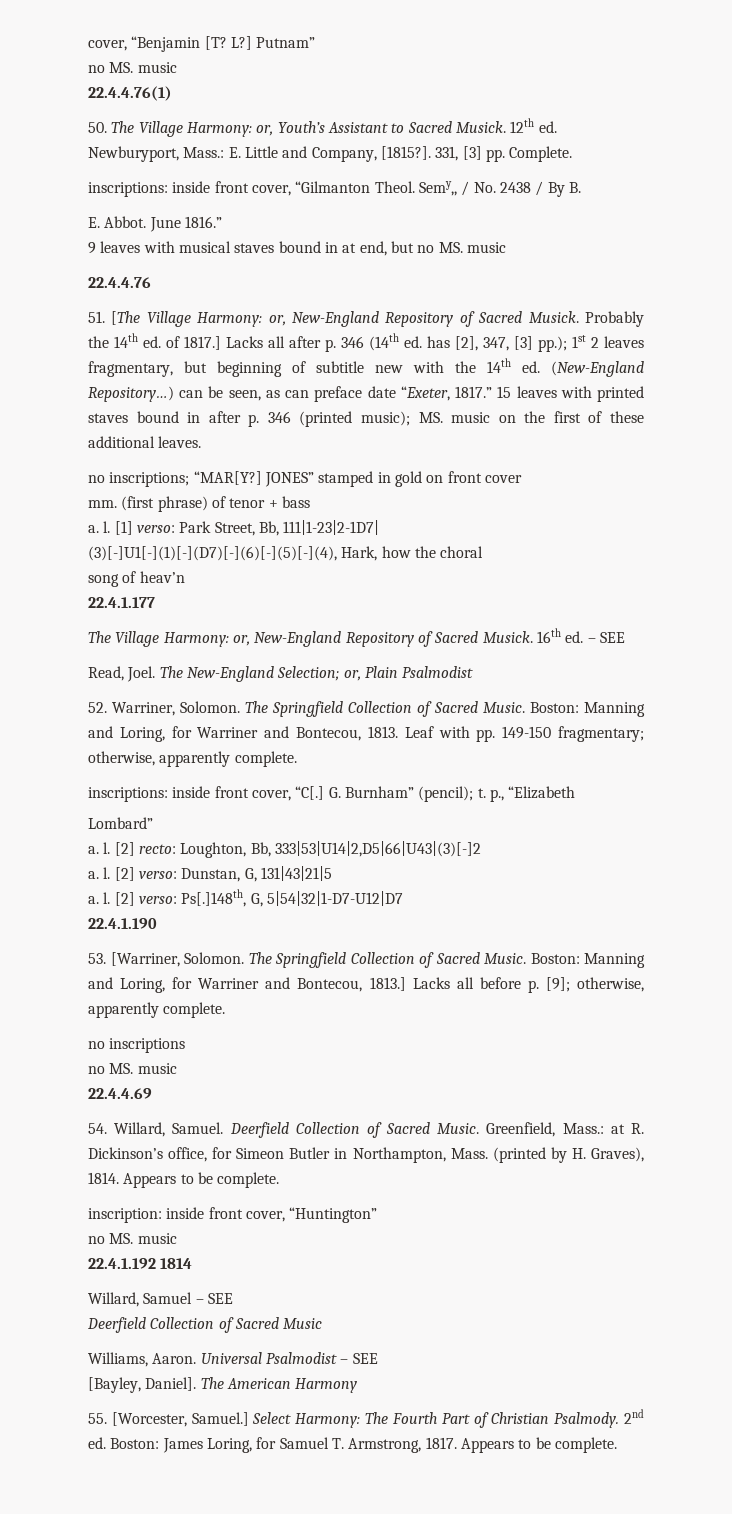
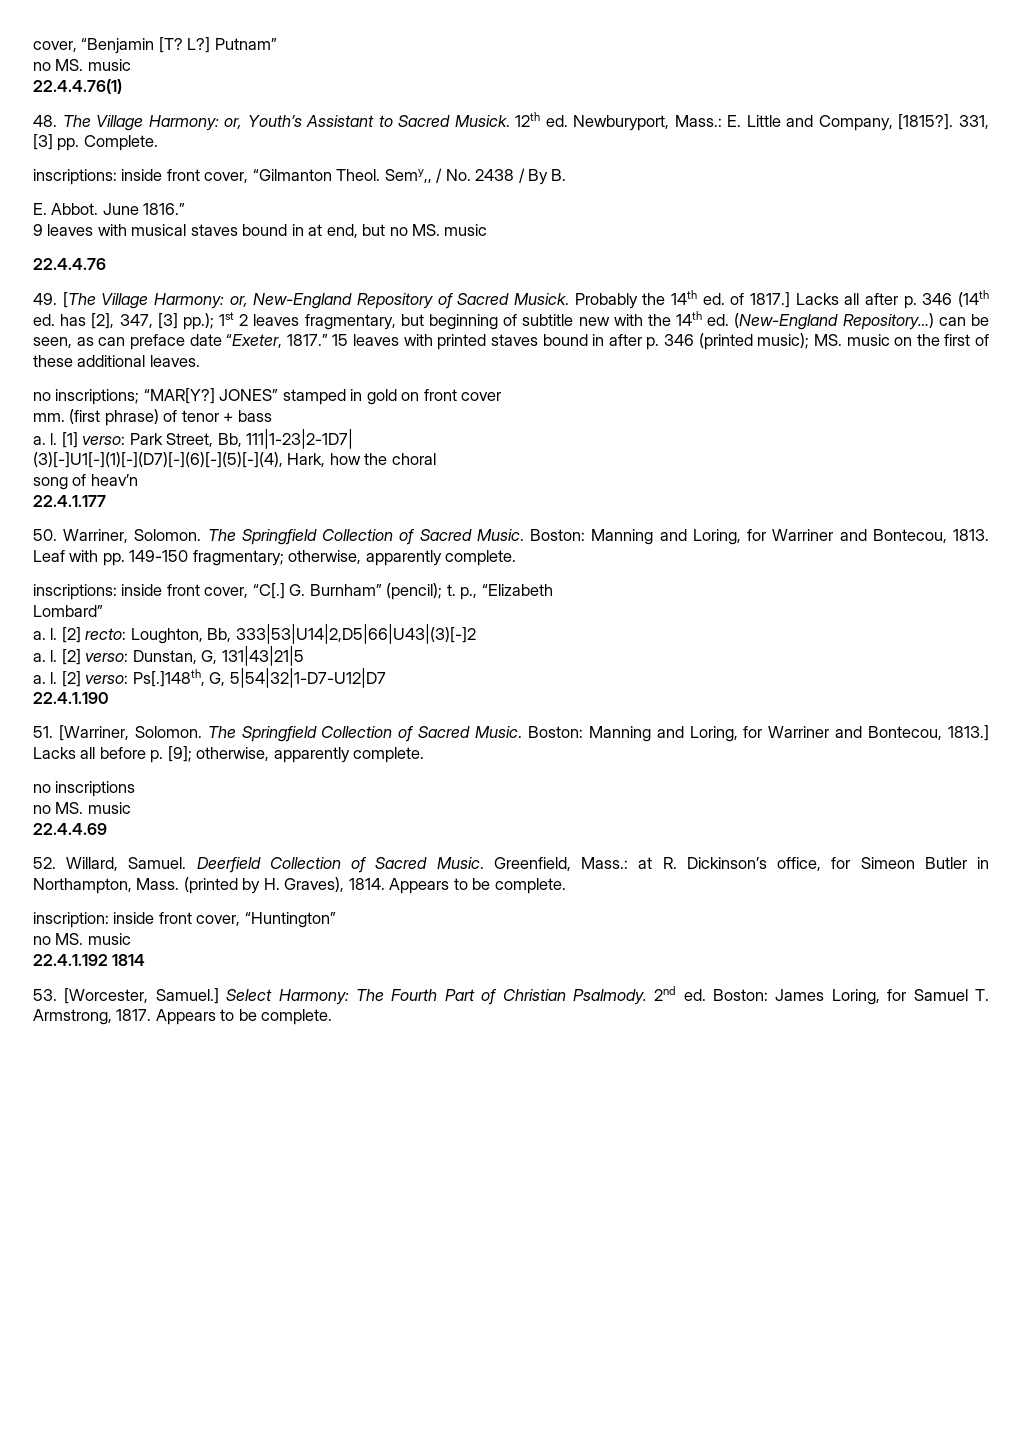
- 50. The Village Harmony: or, Youth’s Assistant to Sacred Musick.
+ 48. The Village Harmony: or, Youth’s Assistant to Sacred Musick.
- 51. [The Village Harmony: or, New-England Repository of Sacred Musick.
+ 49. [The Village Harmony: or, New-England Repository of Sacred Musick.
- The Village Harmony: or, New-England Repository of Sacred Musick. 16th ed. – SEE
- Read, Joel. The New-England Selection; or, Plain Psalmodist
- 52. Warriner, Solomon.
+ 50. Warriner, Solomon.
- 53. [Warriner, Solomon.
+ 51. [Warriner, Solomon.
- 54. Willard, Samuel.
+ 52. Willard, Samuel.
- Willard, Samuel – SEE
- Deerfield Collection of Sacred Music
- Williams, Aaron. Universal Psalmodist – SEE
- [Bayley, Daniel]. The American Harmony
- 55. [Worcester, Samuel.]
+ 53. [Worcester, Samuel.]

